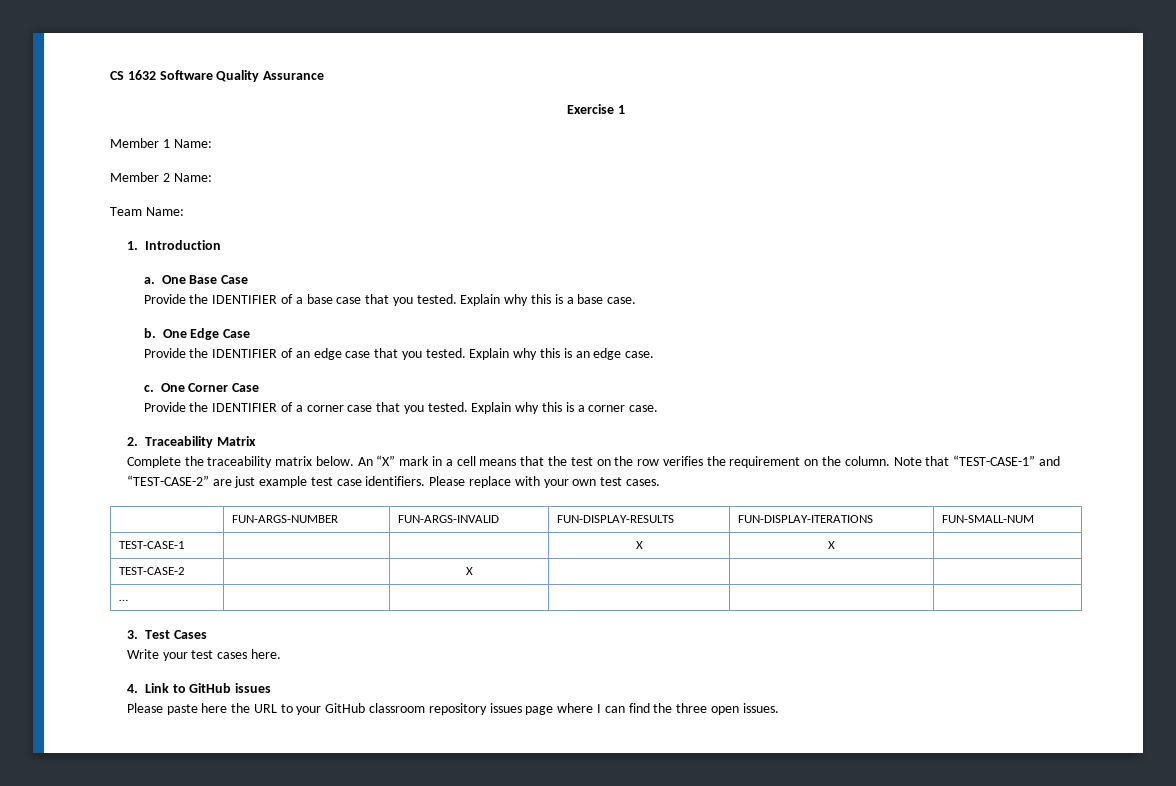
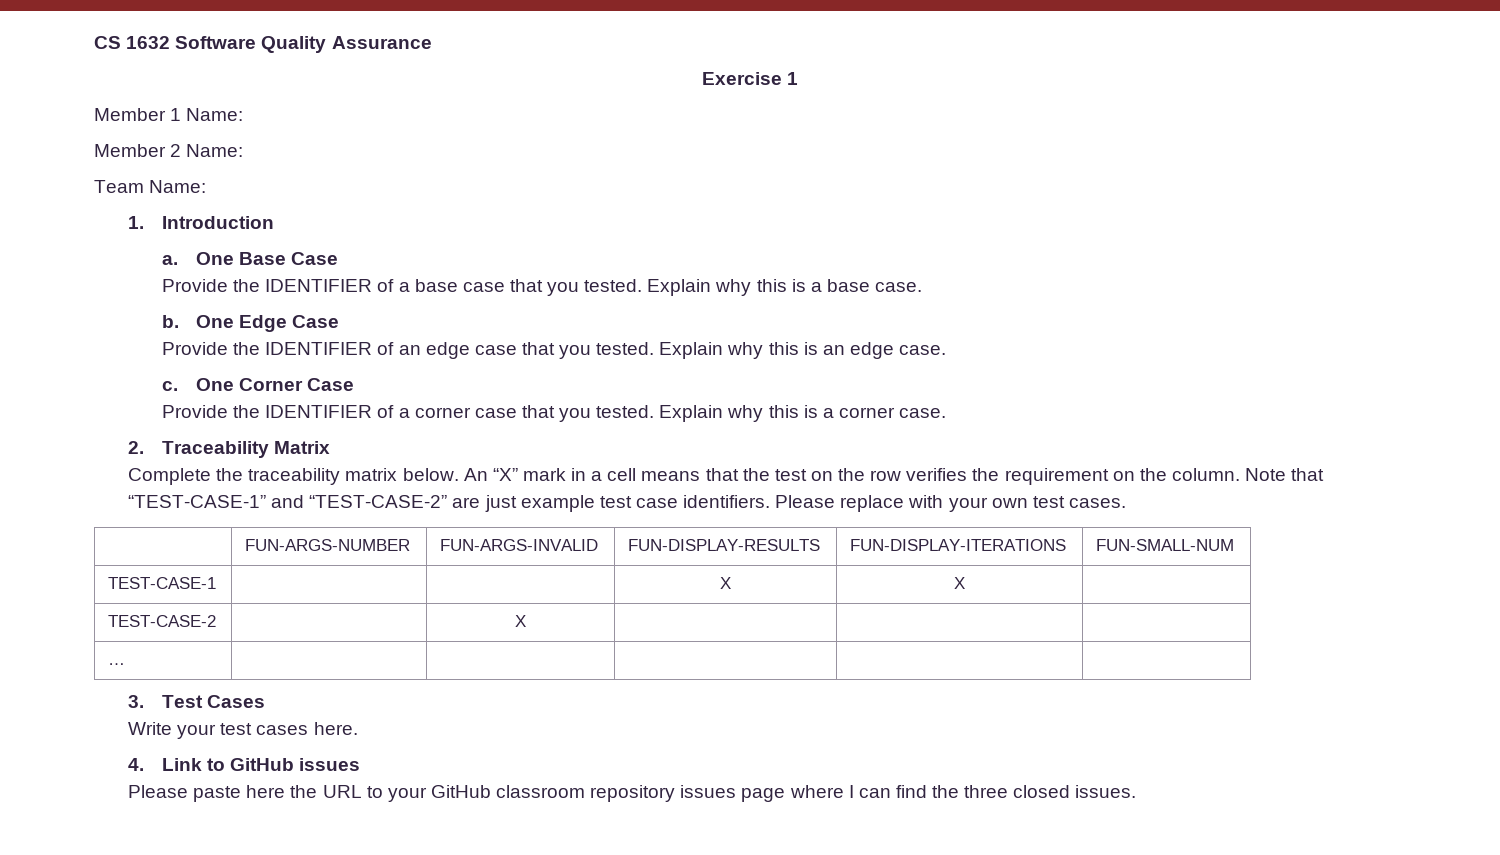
- Please paste here the URL to your GitHub classroom repository issues page where I can find the three open issues.
+ Please paste here the URL to your GitHub classroom repository issues page where I can find the three closed issues.

